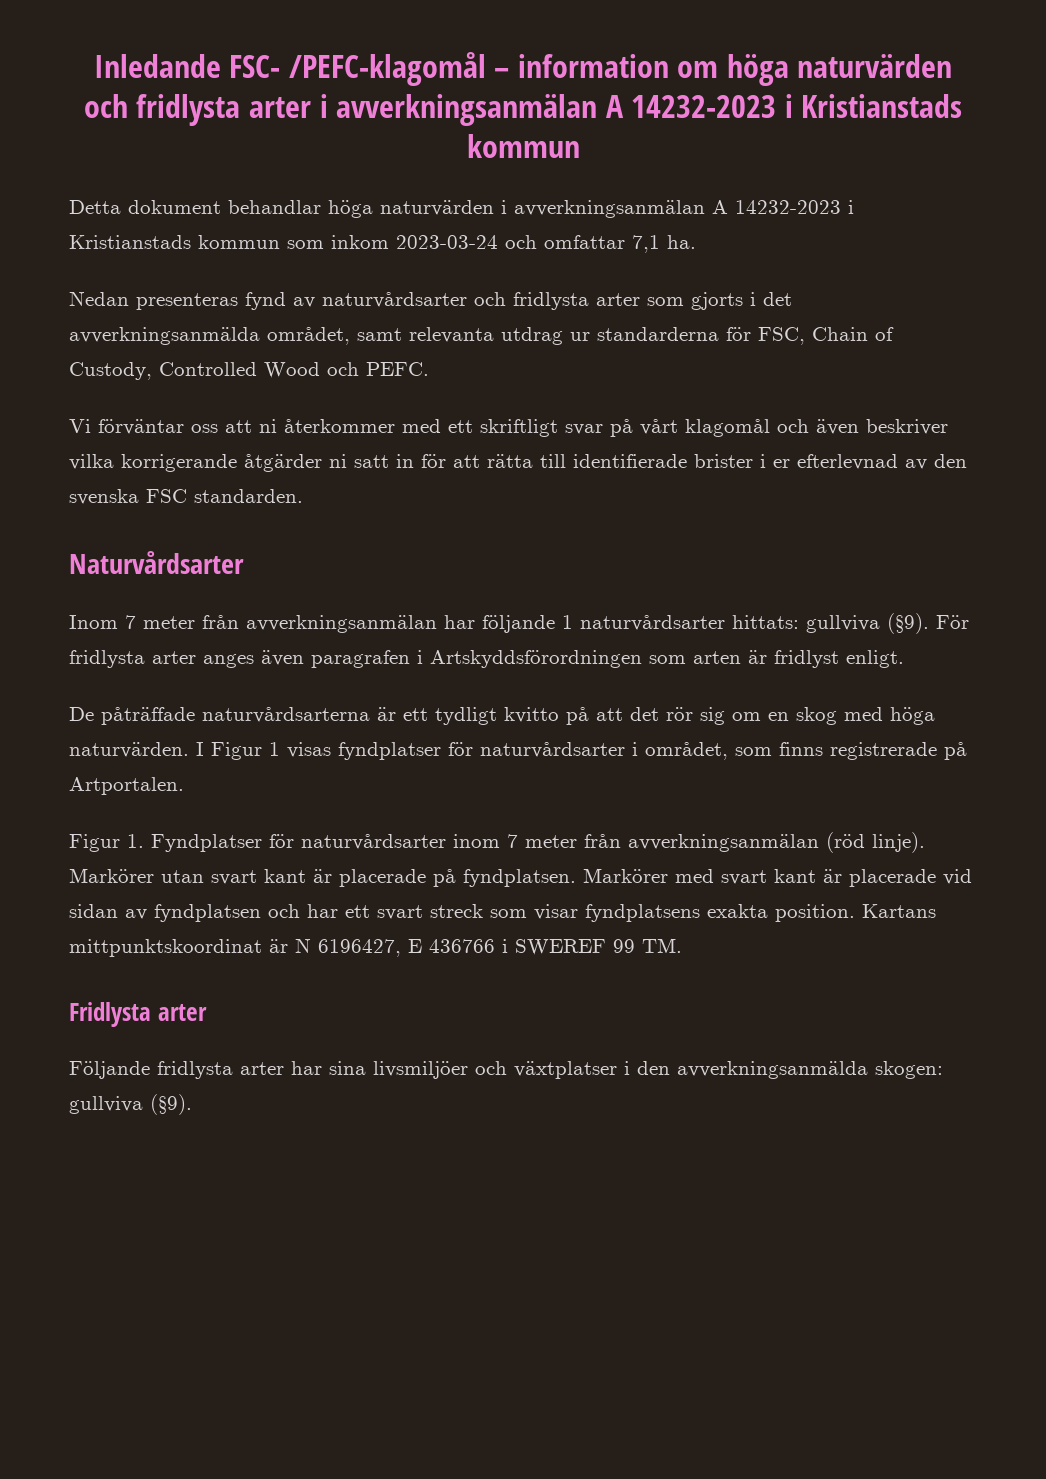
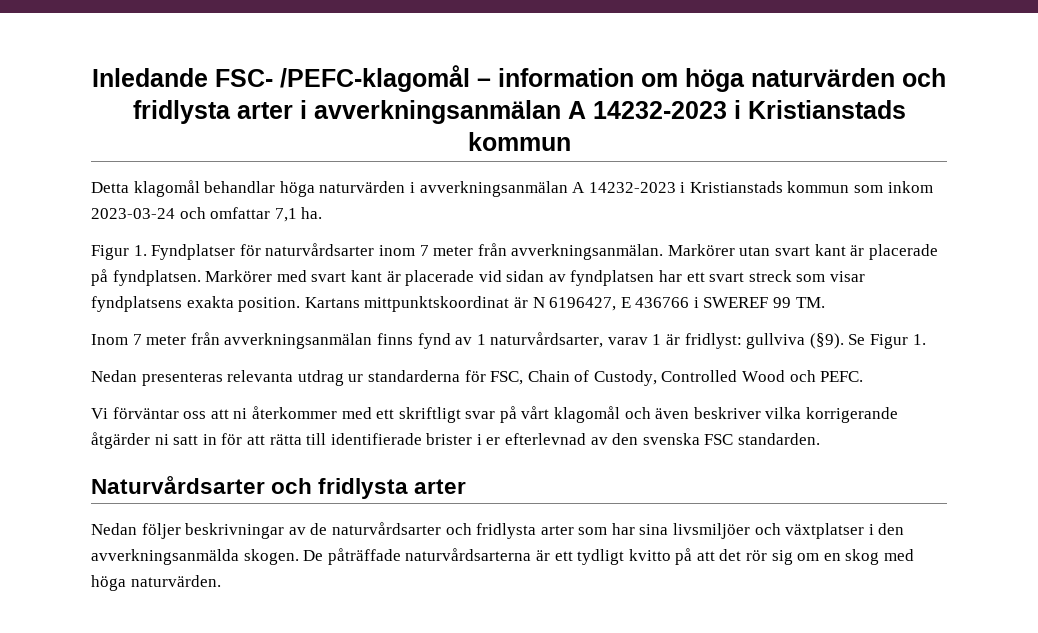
- Detta dokument behandlar höga naturvärden i avverkningsanmälan A 14232-2023 i Kristianstads kommun som inkom 2023-03-24 och omfattar 7,1 ha.
+ Detta klagomål behandlar höga naturvärden i avverkningsanmälan A 14232-2023 i Kristianstads kommun som inkom 2023-03-24 och omfattar 7,1 ha.
- Nedan presenteras fynd av naturvårdsarter och fridlysta arter som gjorts i det avverkningsanmälda området, samt relevanta utdrag ur standarderna för FSC, Chain of Custody, Controlled Wood och PEFC.
+ Figur 1. Fyndplatser för naturvårdsarter inom 7 meter från avverkningsanmälan. Markörer utan svart kant är placerade på fyndplatsen. Markörer med svart kant är placerade vid sidan av fyndplatsen har ett svart streck som visar fyndplatsens exakta position. Kartans mittpunktskoordinat är N 6196427, E 436766 i SWEREF 99 TM.
+ Inom 7 meter från avverkningsanmälan finns fynd av 1 naturvårdsarter, varav 1 är fridlyst: gullviva (§9). Se Figur 1.
+ Nedan presenteras relevanta utdrag ur standarderna för FSC, Chain of Custody, Controlled Wood och PEFC.
- Naturvårdsarter
- Inom 7 meter från avverkningsanmälan har följande 1 naturvårdsarter hittats: gullviva (§9). För fridlysta arter anges även paragrafen i Artskyddsförordningen som arten är fridlyst enligt.
- De påträffade naturvårdsarterna är ett tydligt kvitto på att det rör sig om en skog med höga naturvärden. I Figur 1 visas fyndplatser för naturvårdsarter i området, som finns registrerade på Artportalen.
- Figur 1. Fyndplatser för naturvårdsarter inom 7 meter från avverkningsanmälan (röd linje). Markörer utan svart kant är placerade på fyndplatsen. Markörer med svart kant är placerade vid sidan av fyndplatsen och har ett svart streck som visar fyndplatsens exakta position. Kartans mittpunktskoordinat är N 6196427, E 436766 i SWEREF 99 TM.
- Fridlysta arter
- Följande fridlysta arter har sina livsmiljöer och växtplatser i den avverkningsanmälda skogen: gullviva (§9).
+ Naturvårdsarter och fridlysta arter
+ Nedan följer beskrivningar av de naturvårdsarter och fridlysta arter som har sina livsmiljöer och växtplatser i den avverkningsanmälda skogen. De påträffade naturvårdsarterna är ett tydligt kvitto på att det rör sig om en skog med höga naturvärden.

